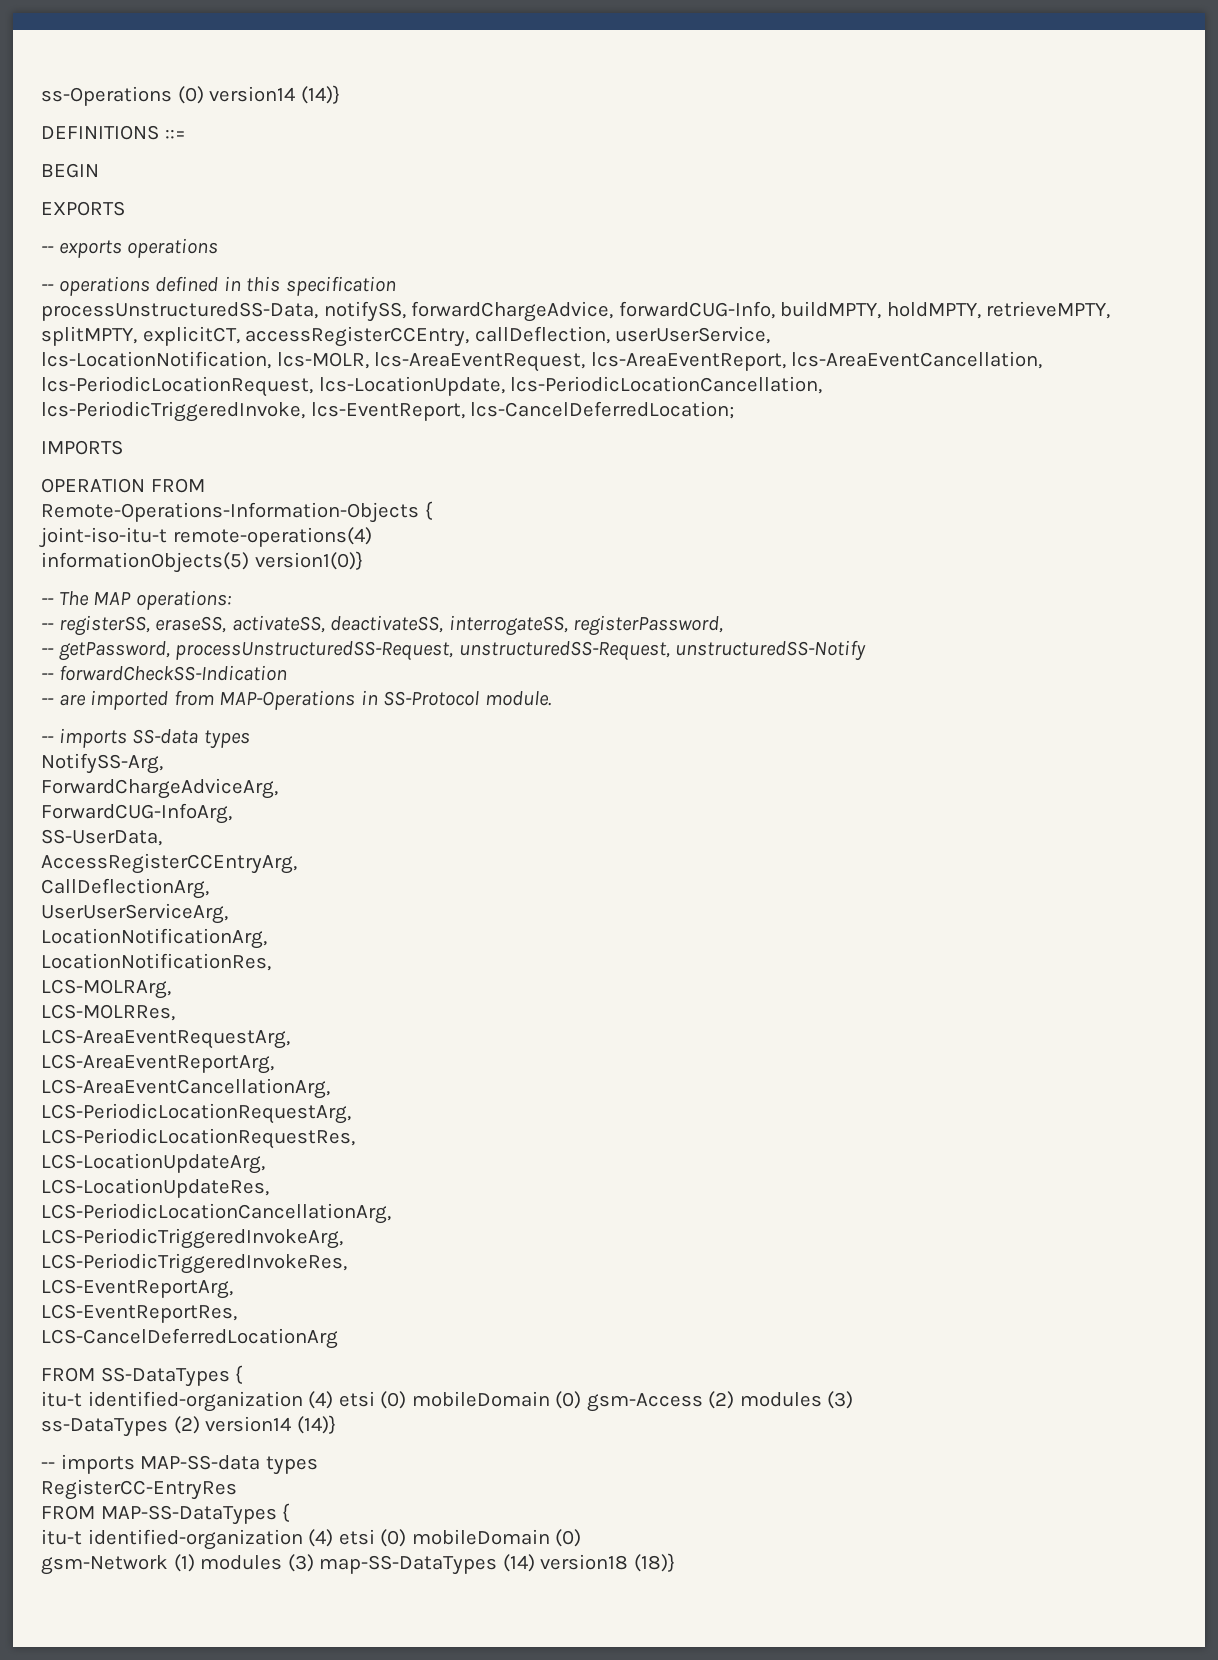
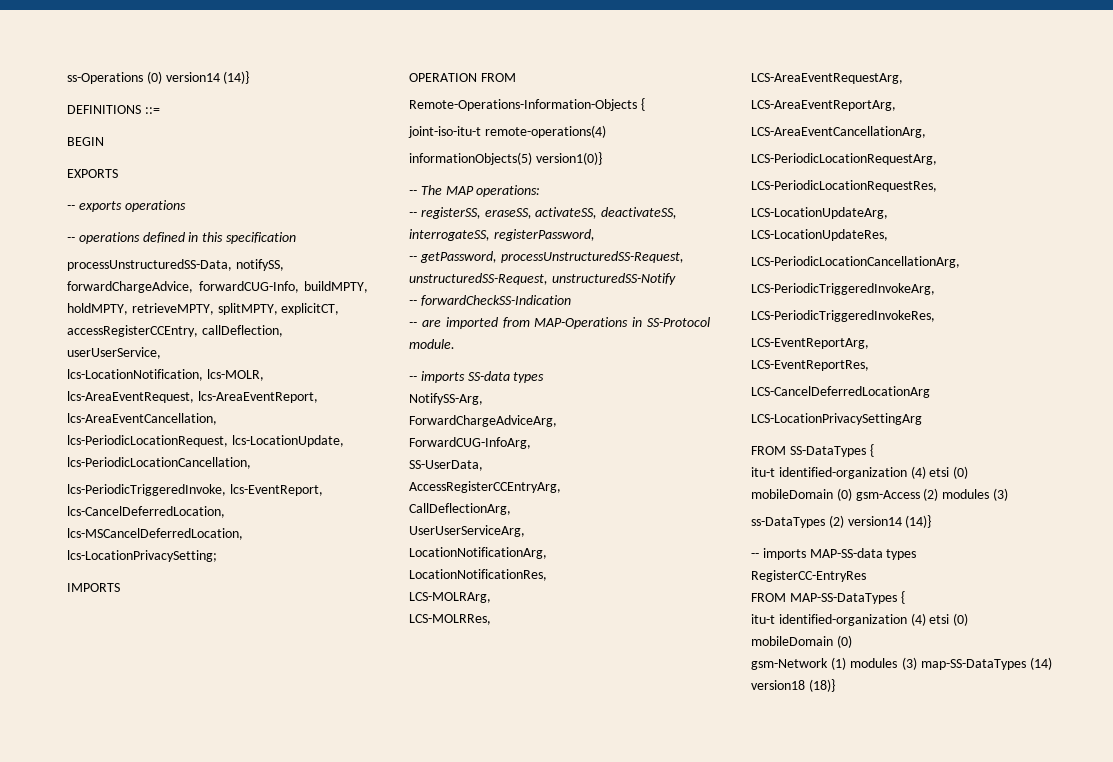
- lcs-PeriodicTriggeredInvoke, lcs-EventReport, lcs-CancelDeferredLocation;
+ lcs-PeriodicTriggeredInvoke, lcs-EventReport, lcs-CancelDeferredLocation, lcs-MSCancelDeferredLocation, lcs-LocationPrivacySetting;
+ LCS-LocationPrivacySettingArg

